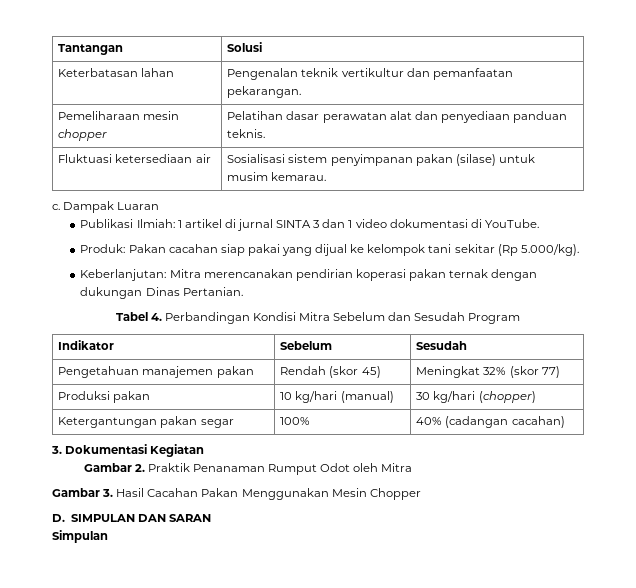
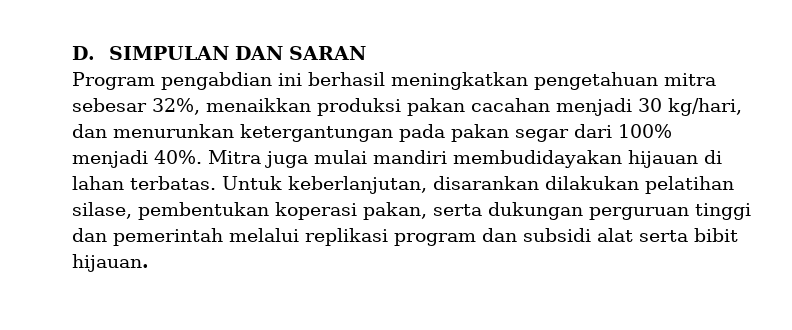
- Tantangan | Solusi
- Keterbatasan lahan | Pengenalan teknik vertikultur dan pemanfaatan pekarangan.
- Pemeliharaan mesin chopper | Pelatihan dasar perawatan alat dan penyediaan panduan teknis.
- Fluktuasi ketersediaan air | Sosialisasi sistem penyimpanan pakan (silase) untuk musim kemarau.
- c. Dampak Luaran
- Publikasi Ilmiah: 1 artikel di jurnal SINTA 3 dan 1 video dokumentasi di YouTube.
- Produk: Pakan cacahan siap pakai yang dijual ke kelompok tani sekitar (Rp 5.000/kg).
- Keberlanjutan: Mitra merencanakan pendirian koperasi pakan ternak dengan dukungan Dinas Pertanian.
- Tabel 4. Perbandingan Kondisi Mitra Sebelum dan Sesudah Program
- Indikator | Sebelum | Sesudah
- Pengetahuan manajemen pakan | Rendah (skor 45) | Meningkat 32% (skor 77)
- Produksi pakan | 10 kg/hari (manual) | 30 kg/hari (chopper)
- Ketergantungan pakan segar | 100% | 40% (cadangan cacahan)
- 3. Dokumentasi Kegiatan
- Gambar 2. Praktik Penanaman Rumput Odot oleh Mitra
- Gambar 3. Hasil Cacahan Pakan Menggunakan Mesin Chopper
  D. SIMPULAN DAN SARAN
- Simpulan
+ Program pengabdian ini berhasil meningkatkan pengetahuan mitra sebesar 32%, menaikkan produksi pakan cacahan menjadi 30 kg/hari, dan menurunkan ketergantungan pada pakan segar dari 100% menjadi 40%. Mitra juga mulai mandiri membudidayakan hijauan di lahan terbatas. Untuk keberlanjutan, disarankan dilakukan pelatihan silase, pembentukan koperasi pakan, serta dukungan perguruan tinggi dan pemerintah melalui replikasi program dan subsidi alat serta bibit hijauan.

